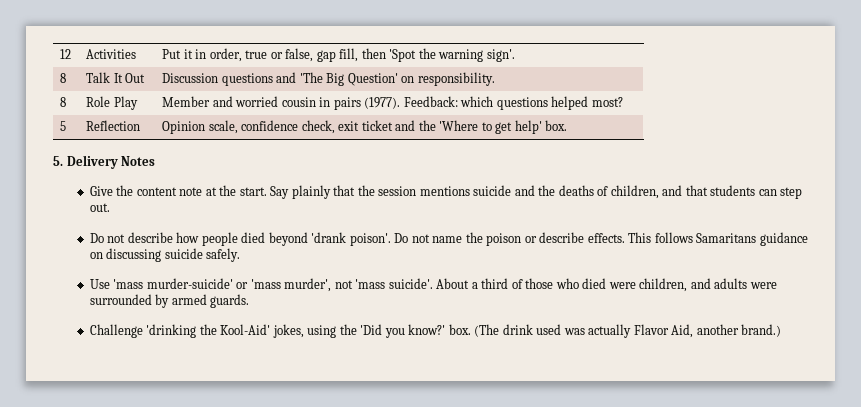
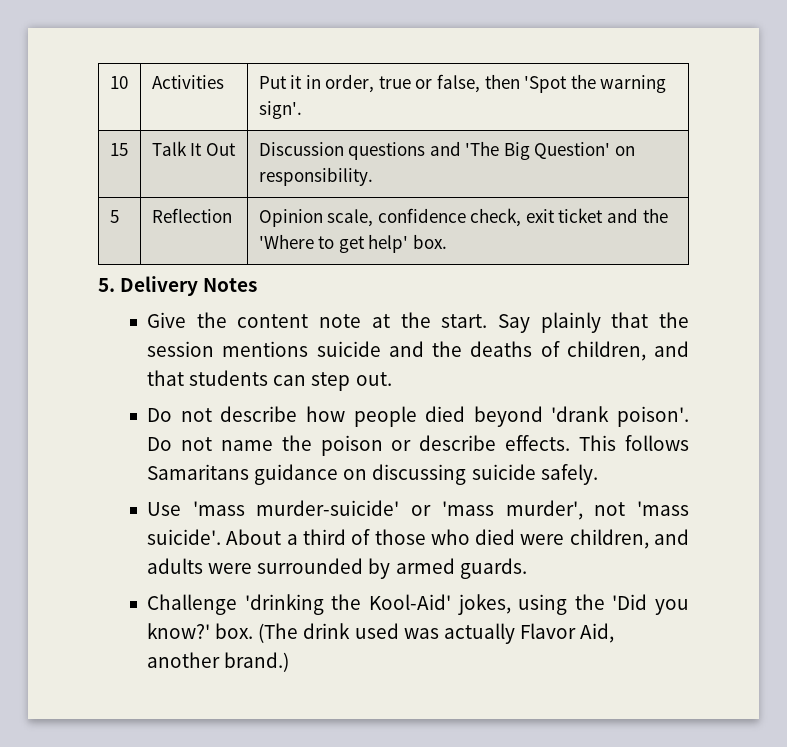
- 12 | Activities | Put it in order, true or false, gap fill, then 'Spot the warning sign'.
+ 10 | Activities | Put it in order, true or false, then 'Spot the warning sign'.
- 8 | Talk It Out | Discussion questions and 'The Big Question' on responsibility.
+ 15 | Talk It Out | Discussion questions and 'The Big Question' on responsibility.
- 8 | Role Play | Member and worried cousin in pairs (1977). Feedback: which questions helped most?

